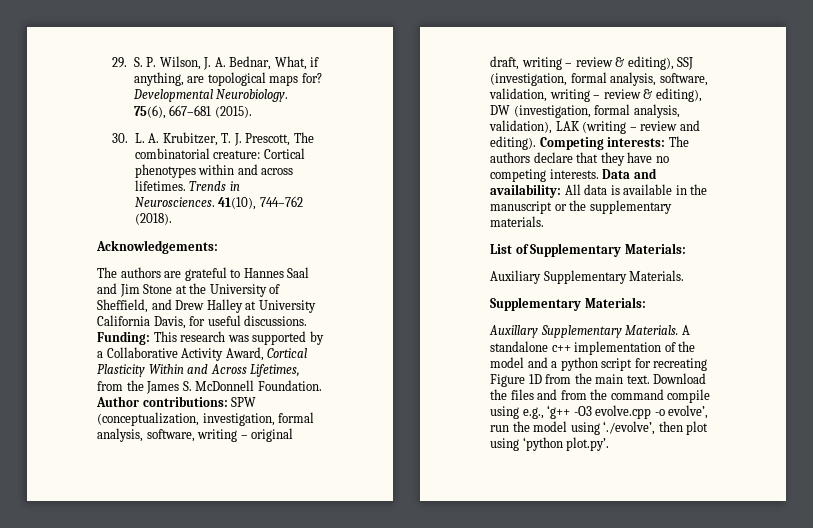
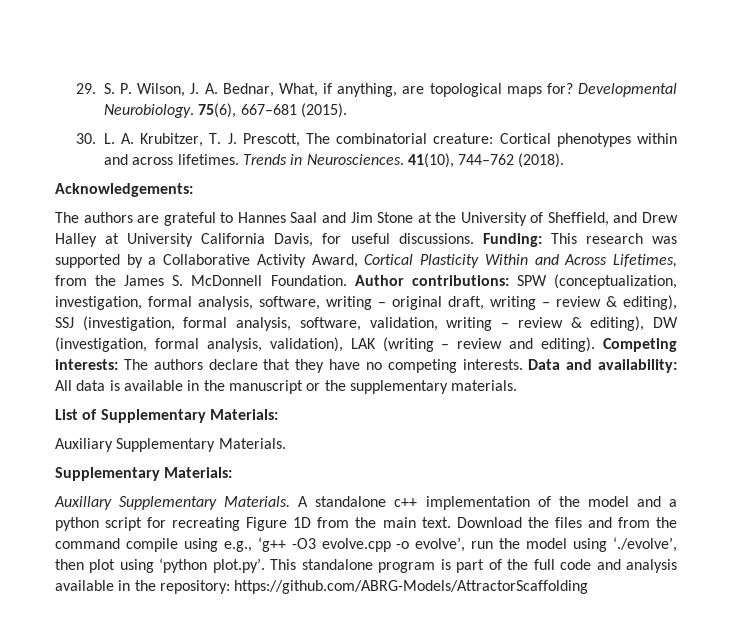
- Download the files and from the command compile using e.g., ‘g++ -O3 evolve.cpp -o evolve’, run the model using ‘./evolve’, then plot using ‘python plot.py’.
+ Download the files and from the command compile using e.g., ‘g++ -O3 evolve.cpp -o evolve’, run the model using ‘./evolve’, then plot using ‘python plot.py’. This standalone program is part of the full code and analysis available in the repository: https://github.com/ABRG-Models/AttractorScaffolding

